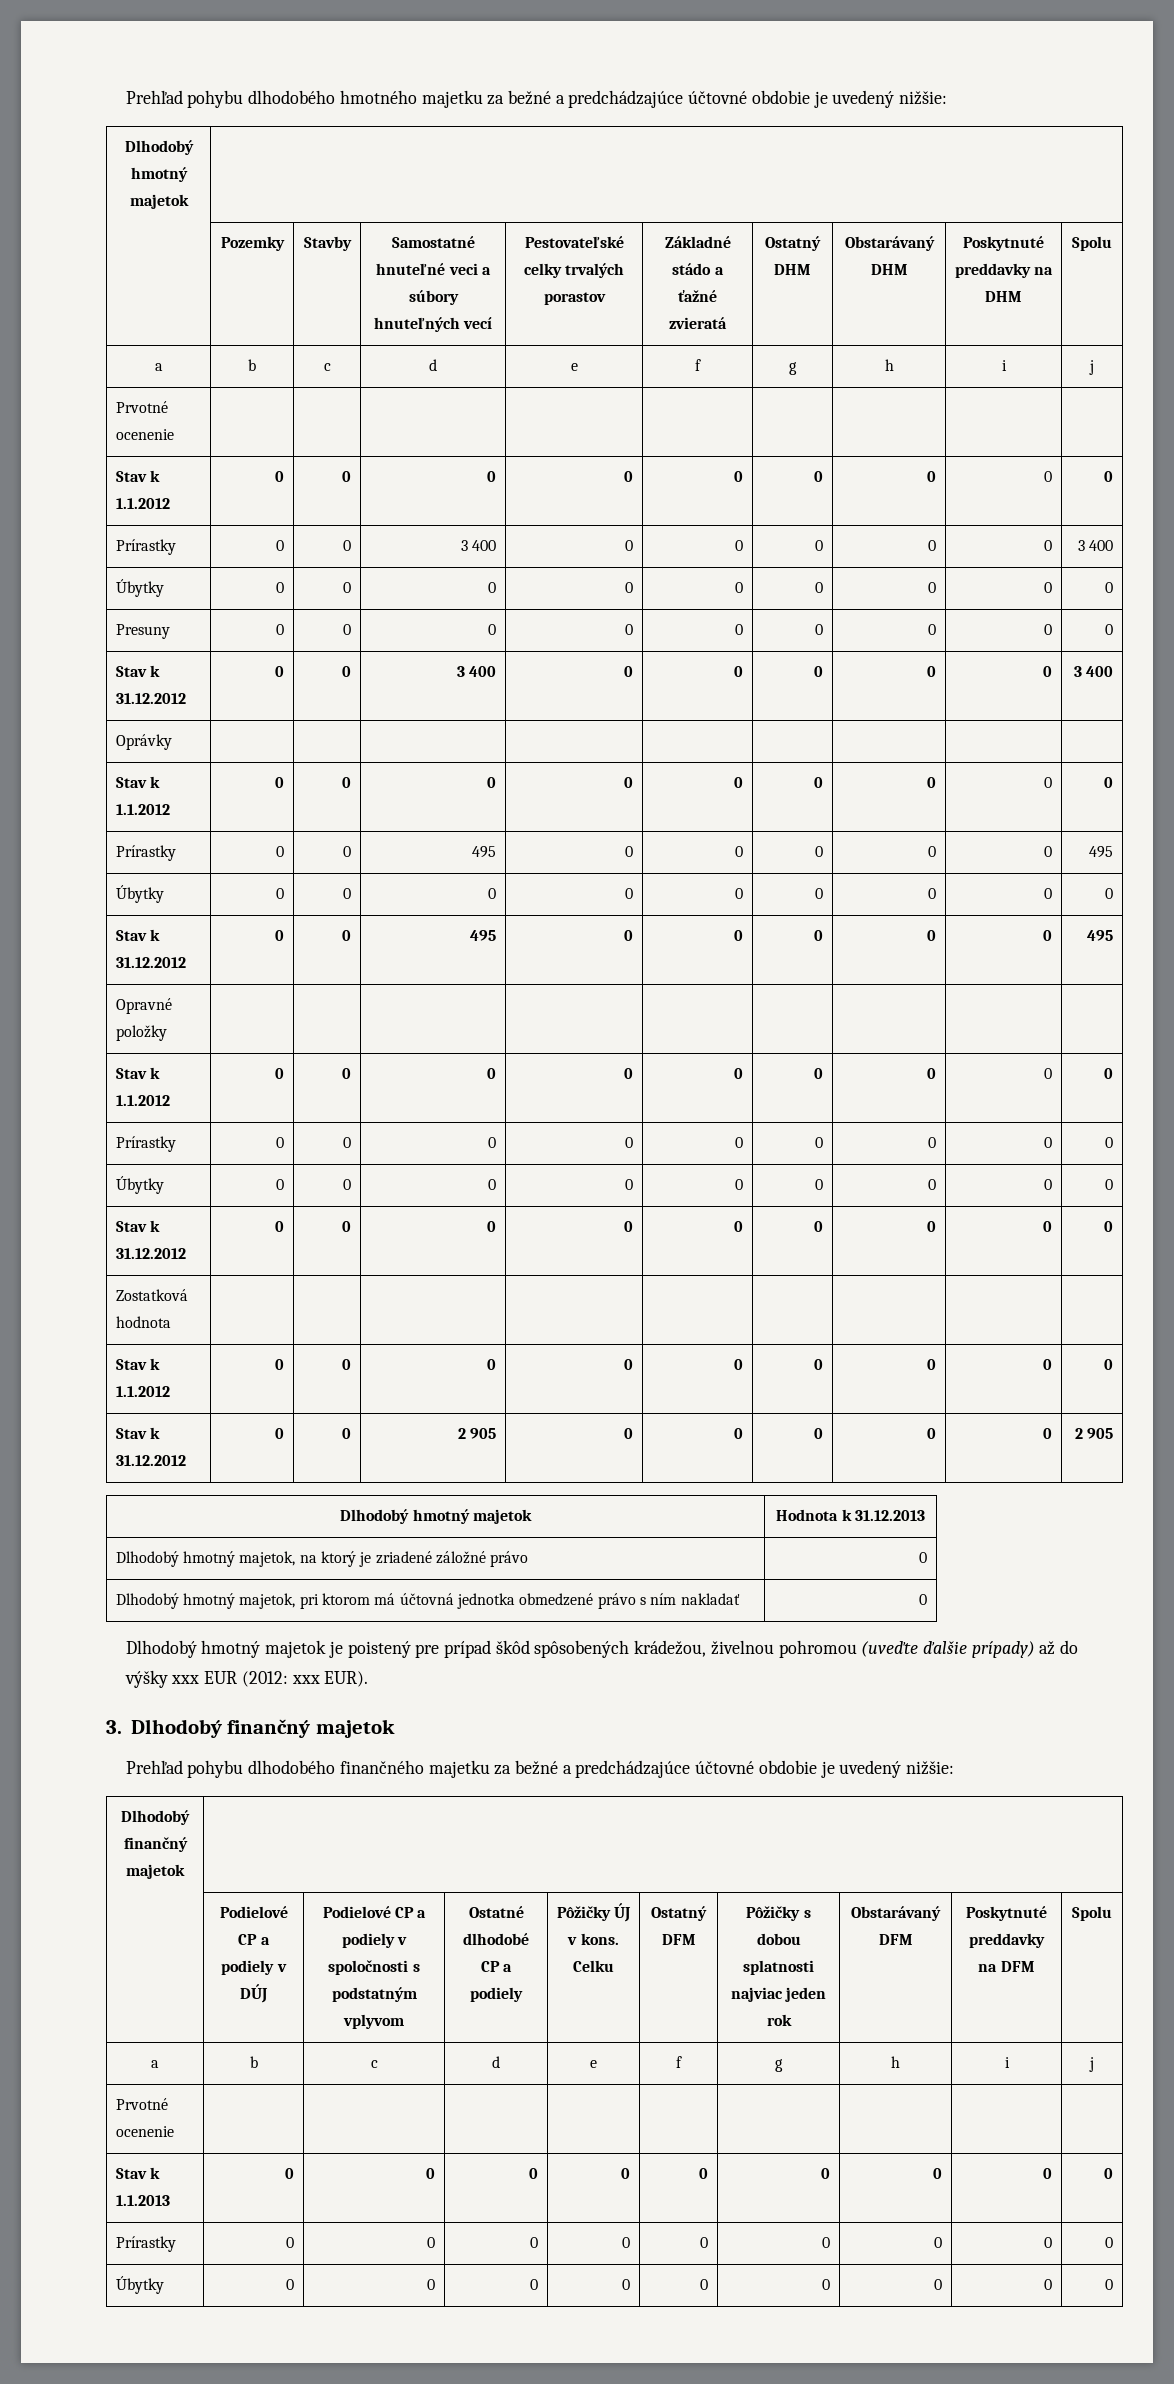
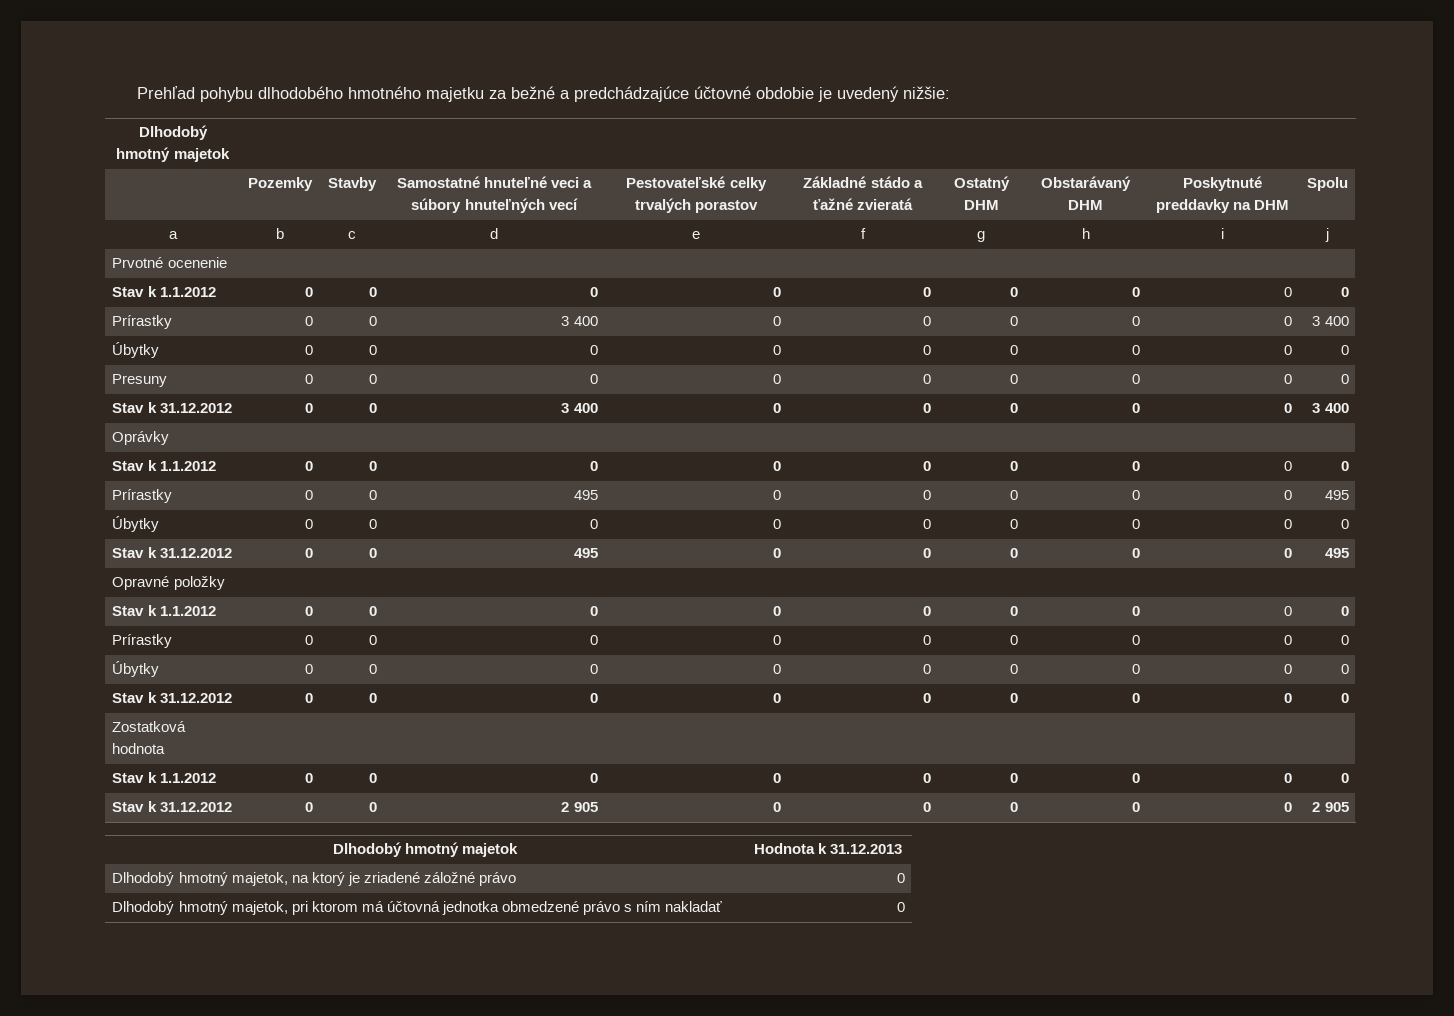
- Dlhodobý hmotný majetok je poistený pre prípad škôd spôsobených krádežou, živelnou pohromou (uveďte ďalšie prípady) až do výšky xxx EUR (2012: xxx EUR).
- 3. Dlhodobý finančný majetok
- Prehľad pohybu dlhodobého finančného majetku za bežné a predchádzajúce účtovné obdobie je uvedený nižšie:
- Dlhodobý finančný majetok |
- | Podielové CP a podiely v DÚJ | Podielové CP a podiely v spoločnosti s podstatným vplyvom | Ostatné dlhodobé CP a podiely | Pôžičky ÚJ v kons. Celku | Ostatný DFM | Pôžičky s dobou splatnosti najviac jeden rok | Obstarávaný DFM | Poskytnuté preddavky na DFM | Spolu
- a | b | c | d | e | f | g | h | i | j
- Prvotné ocenenie | | | | | | | | |
- Stav k 1.1.2013 | 0 | 0 | 0 | 0 | 0 | 0 | 0 | 0 | 0
- Prírastky | 0 | 0 | 0 | 0 | 0 | 0 | 0 | 0 | 0
- Úbytky | 0 | 0 | 0 | 0 | 0 | 0 | 0 | 0 | 0

